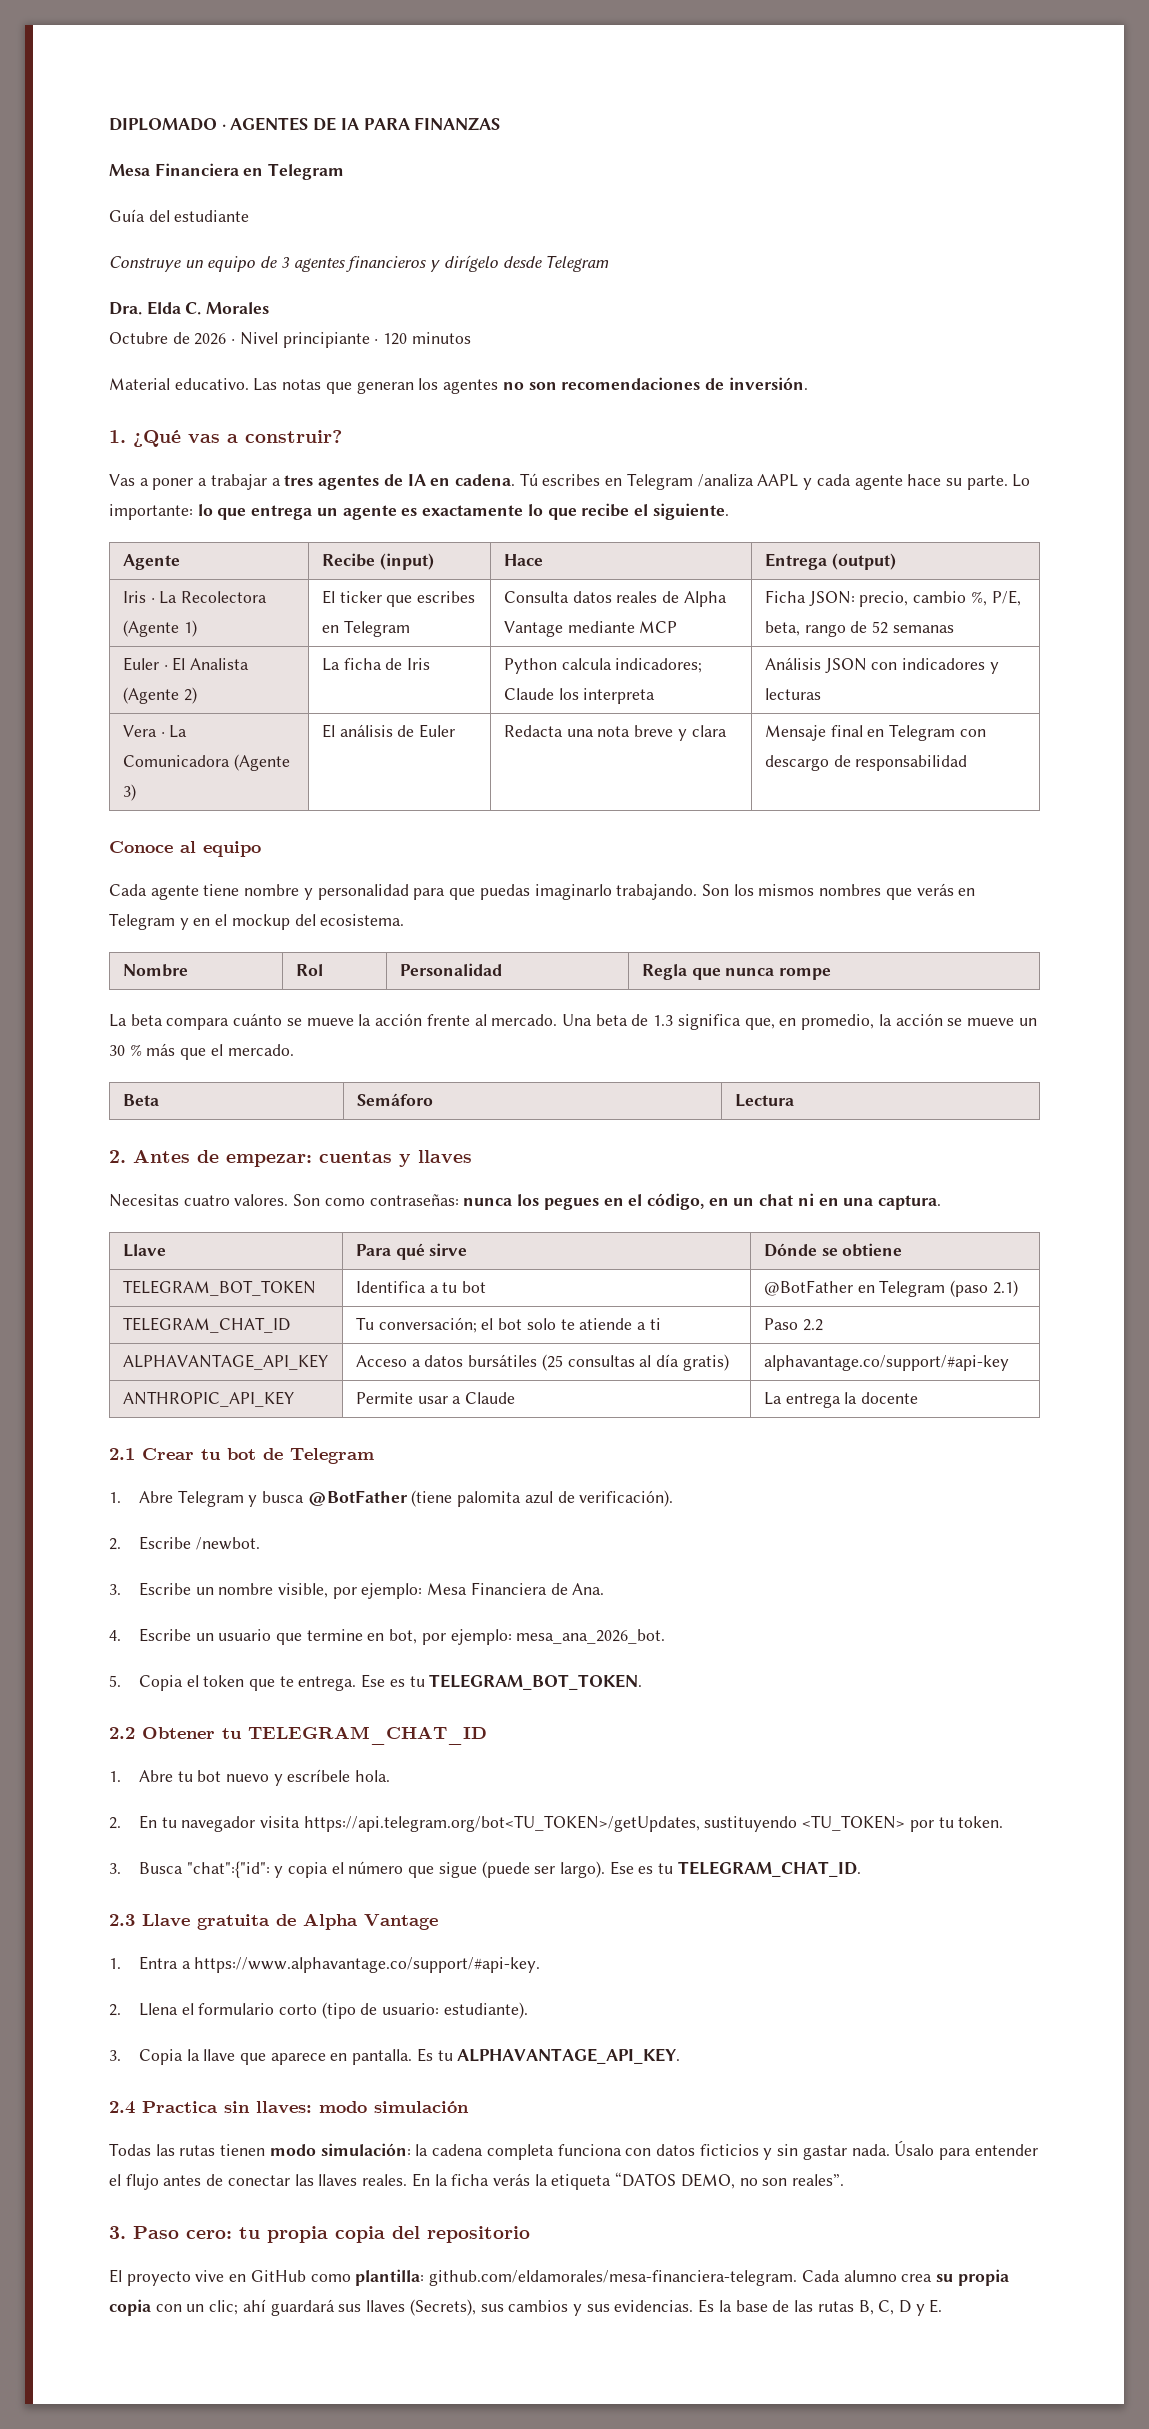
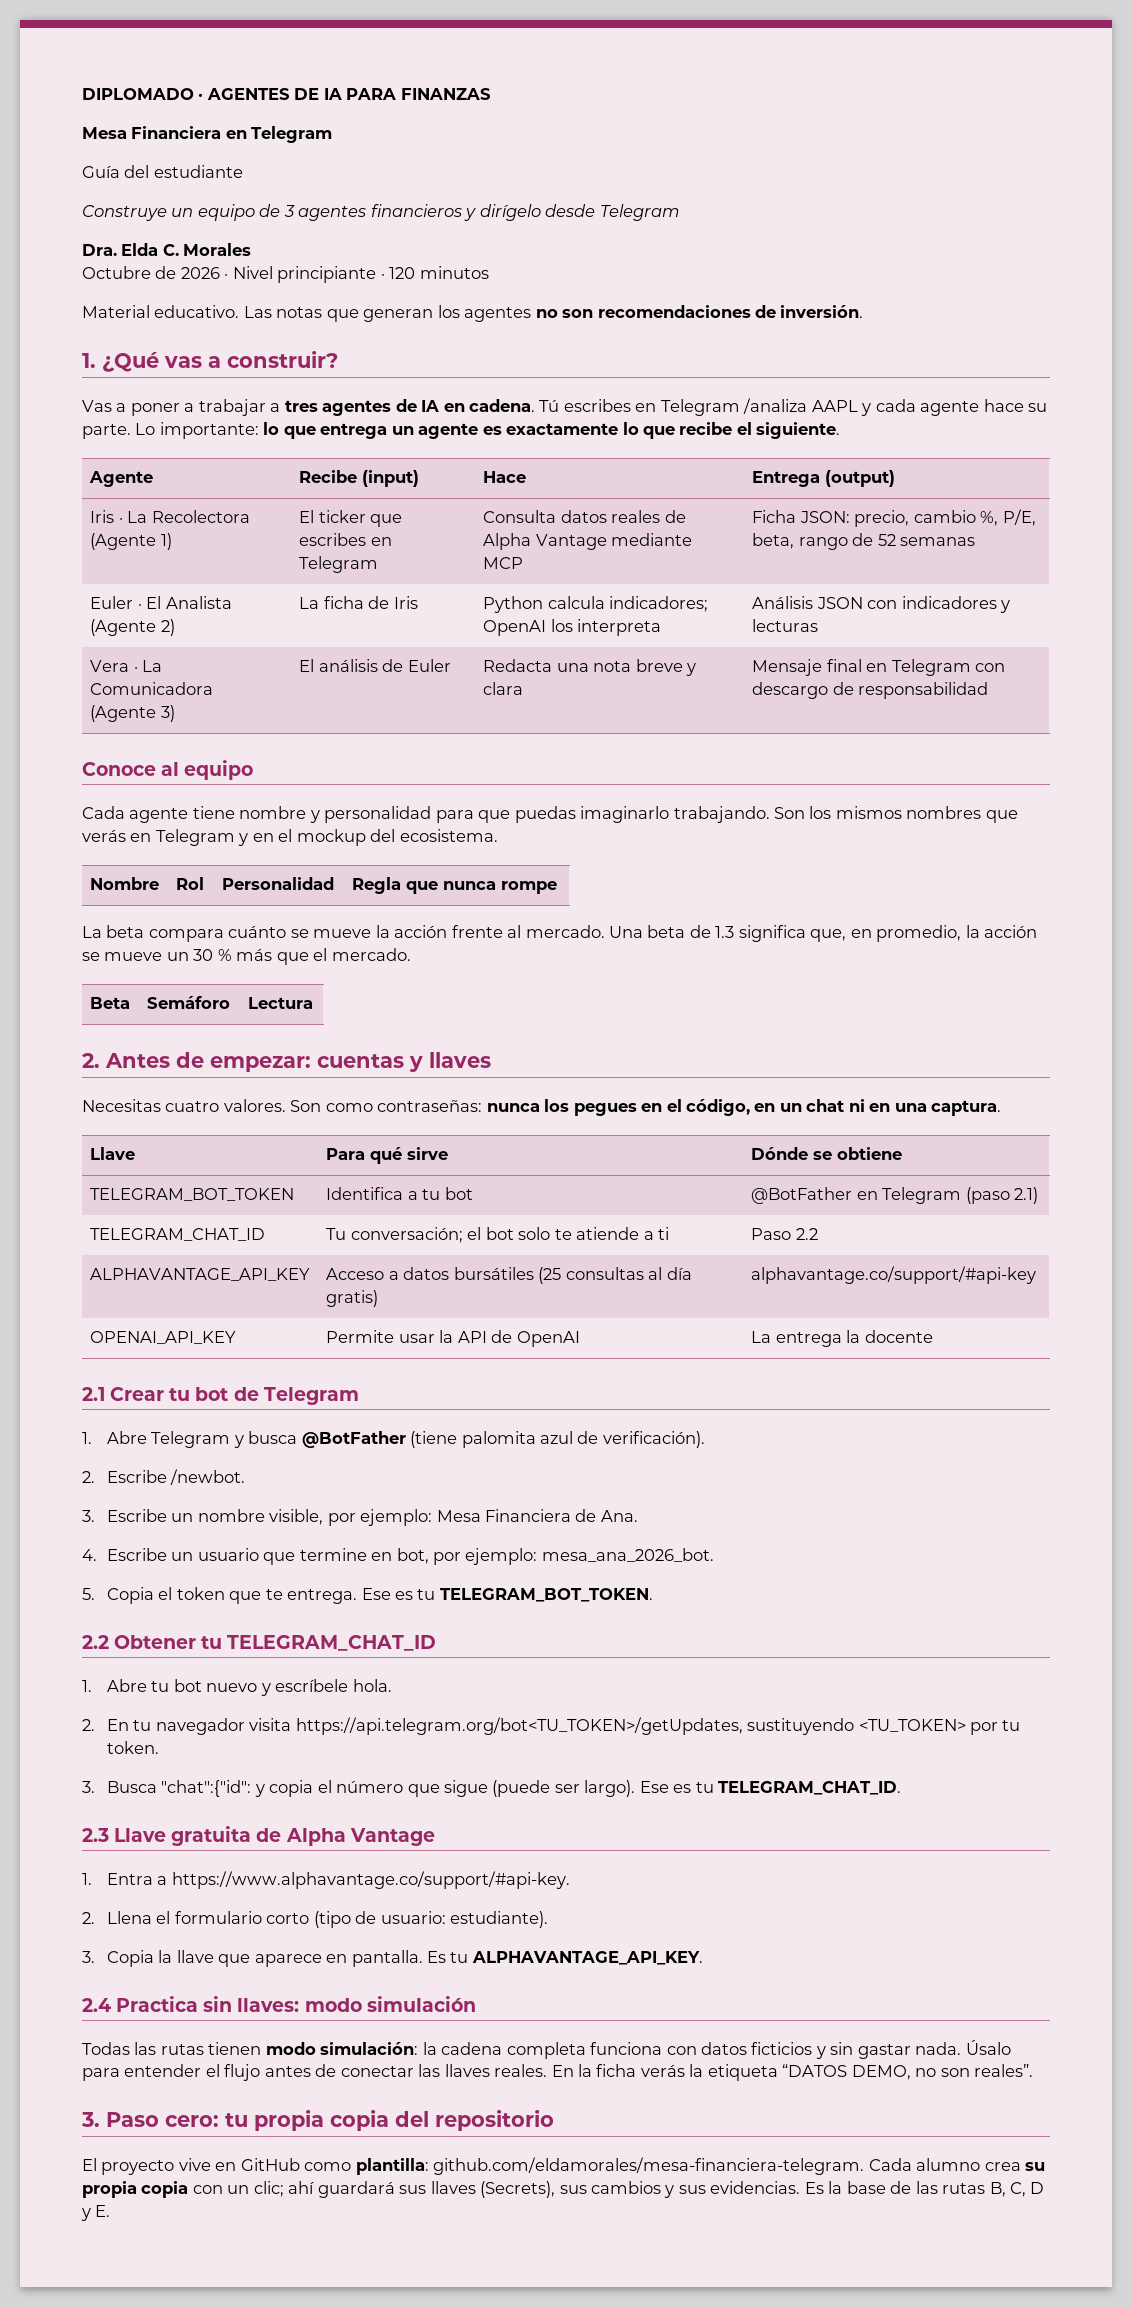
- Euler · El Analista (Agente 2) | La ficha de Iris | Python calcula indicadores; Claude los interpreta | Análisis JSON con indicadores y lecturas
+ Euler · El Analista (Agente 2) | La ficha de Iris | Python calcula indicadores; OpenAI los interpreta | Análisis JSON con indicadores y lecturas
- ANTHROPIC_API_KEY | Permite usar a Claude | La entrega la docente
+ OPENAI_API_KEY | Permite usar la API de OpenAI | La entrega la docente

